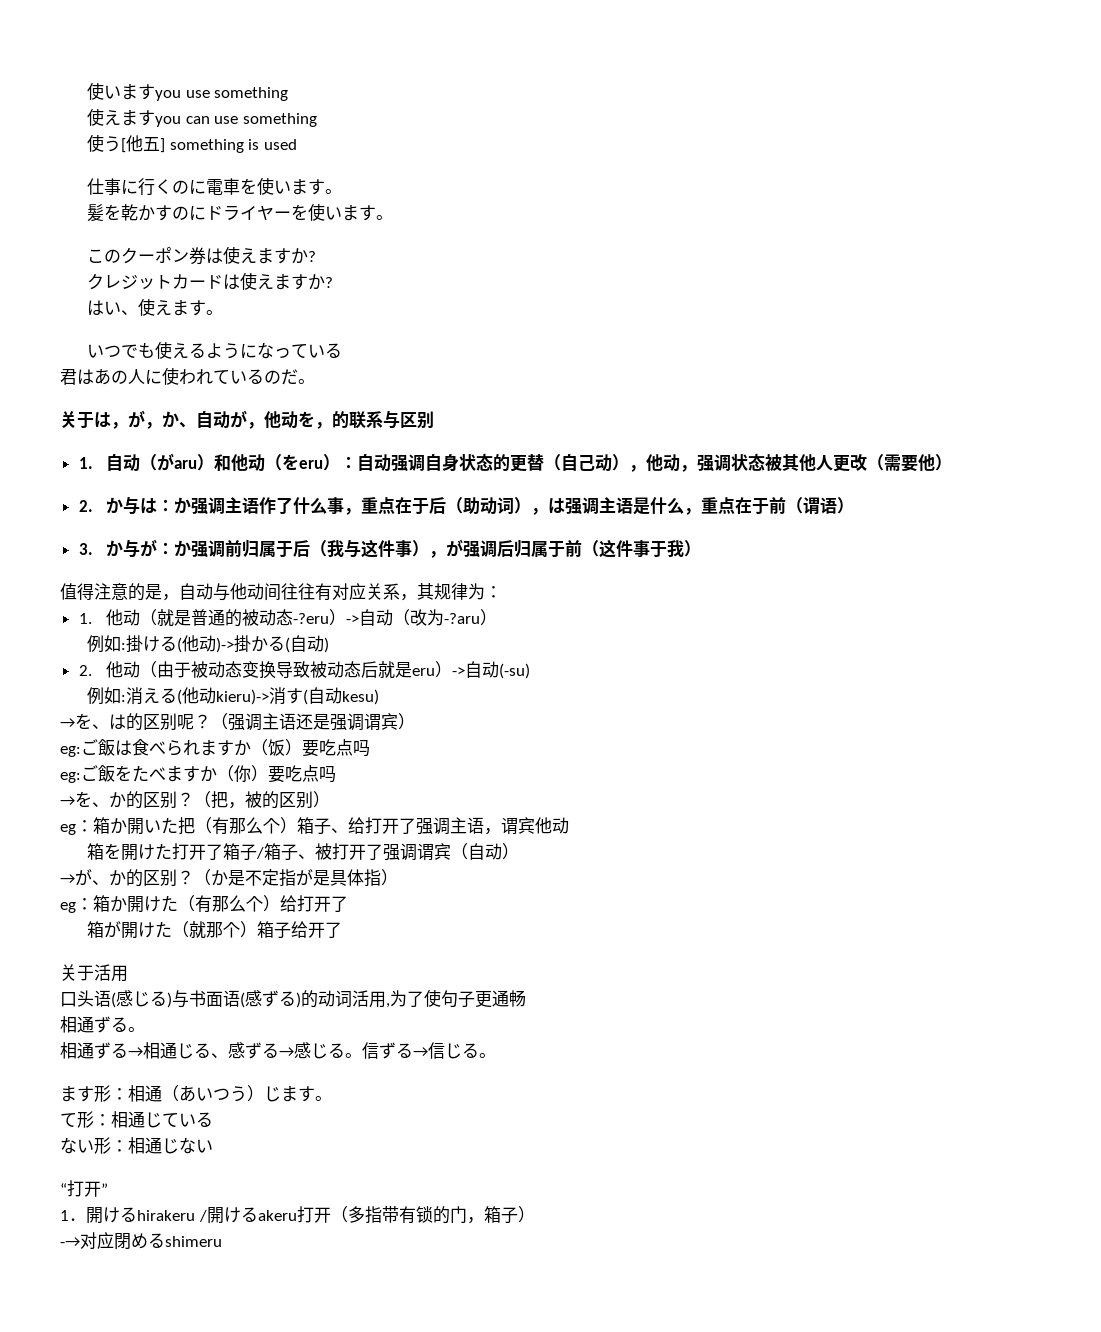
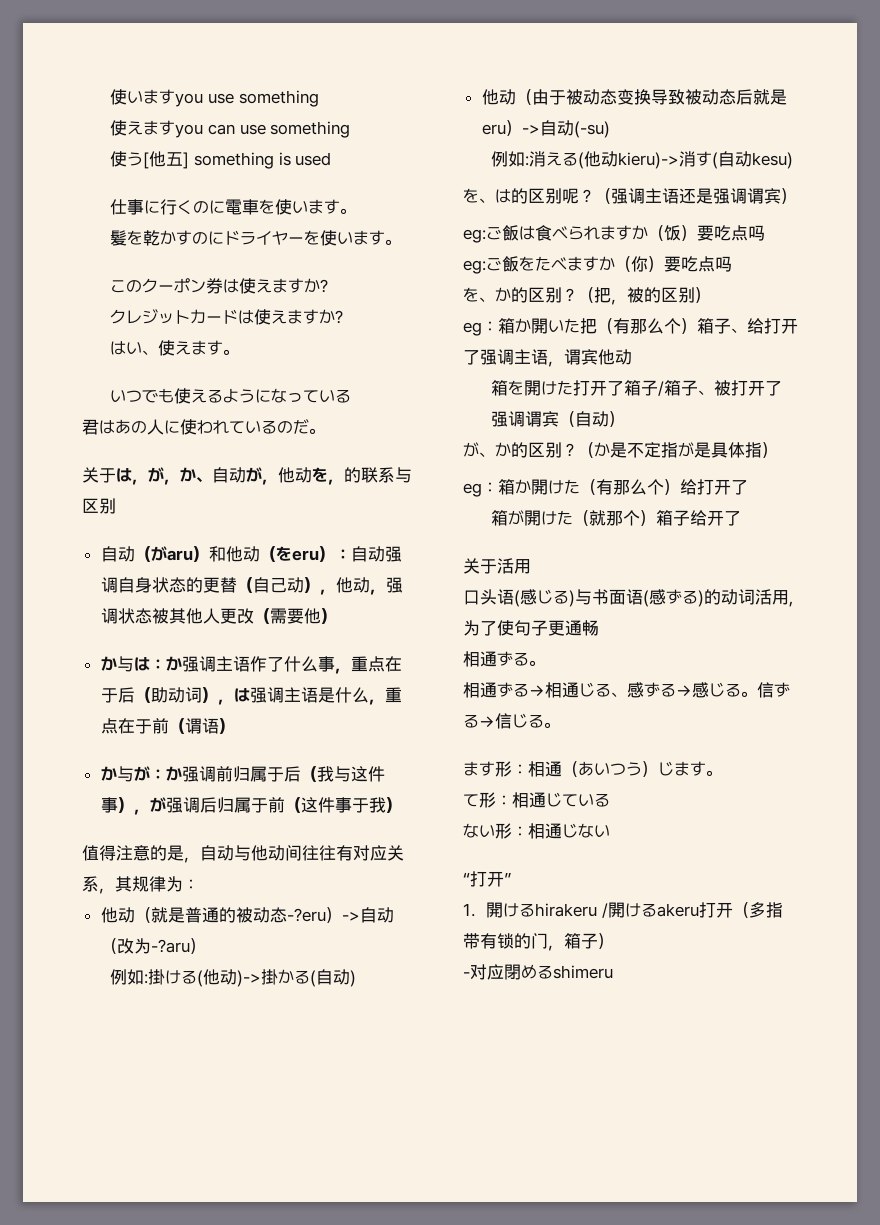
- 1.自动（がaru）和他动（をeru）：自动强调自身状态的更替（自己动），他动，强调状态被其他人更改（需要他）
+ 自动（がaru）和他动（をeru）：自动强调自身状态的更替（自己动），他动，强调状态被其他人更改（需要他）
- 2.か与は：か强调主语作了什么事，重点在于后（助动词），は强调主语是什么，重点在于前（谓语）
+ か与は：か强调主语作了什么事，重点在于后（助动词），は强调主语是什么，重点在于前（谓语）
- 3.か与が：か强调前归属于后（我与这件事），が强调后归属于前（这件事于我）
+ か与が：か强调前归属于后（我与这件事），が强调后归属于前（这件事于我）
- 1.他动（就是普通的被动态-?eru）->自动（改为-?aru）
+ 他动（就是普通的被动态-?eru）->自动（改为-?aru）
- 2.他动（由于被动态变换导致被动态后就是eru）->自动(-su)
+ 他动（由于被动态变换导致被动态后就是eru）->自动(-su)
- →を、は的区别呢？
+ を、は的区别呢？
- →を、か的区别？
+ を、か的区别？
- →が、か的区别？
+ が、か的区别？
- -→对应閉めるshimeru
+ -对应閉めるshimeru

